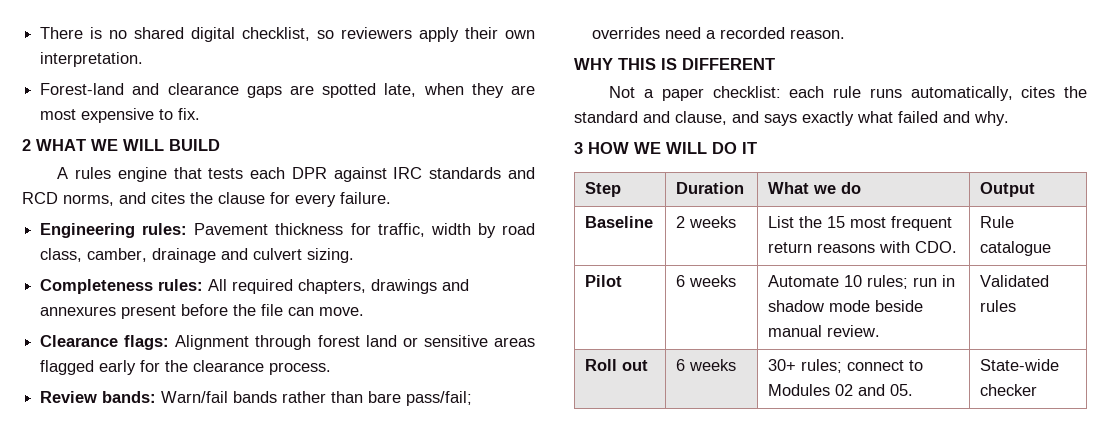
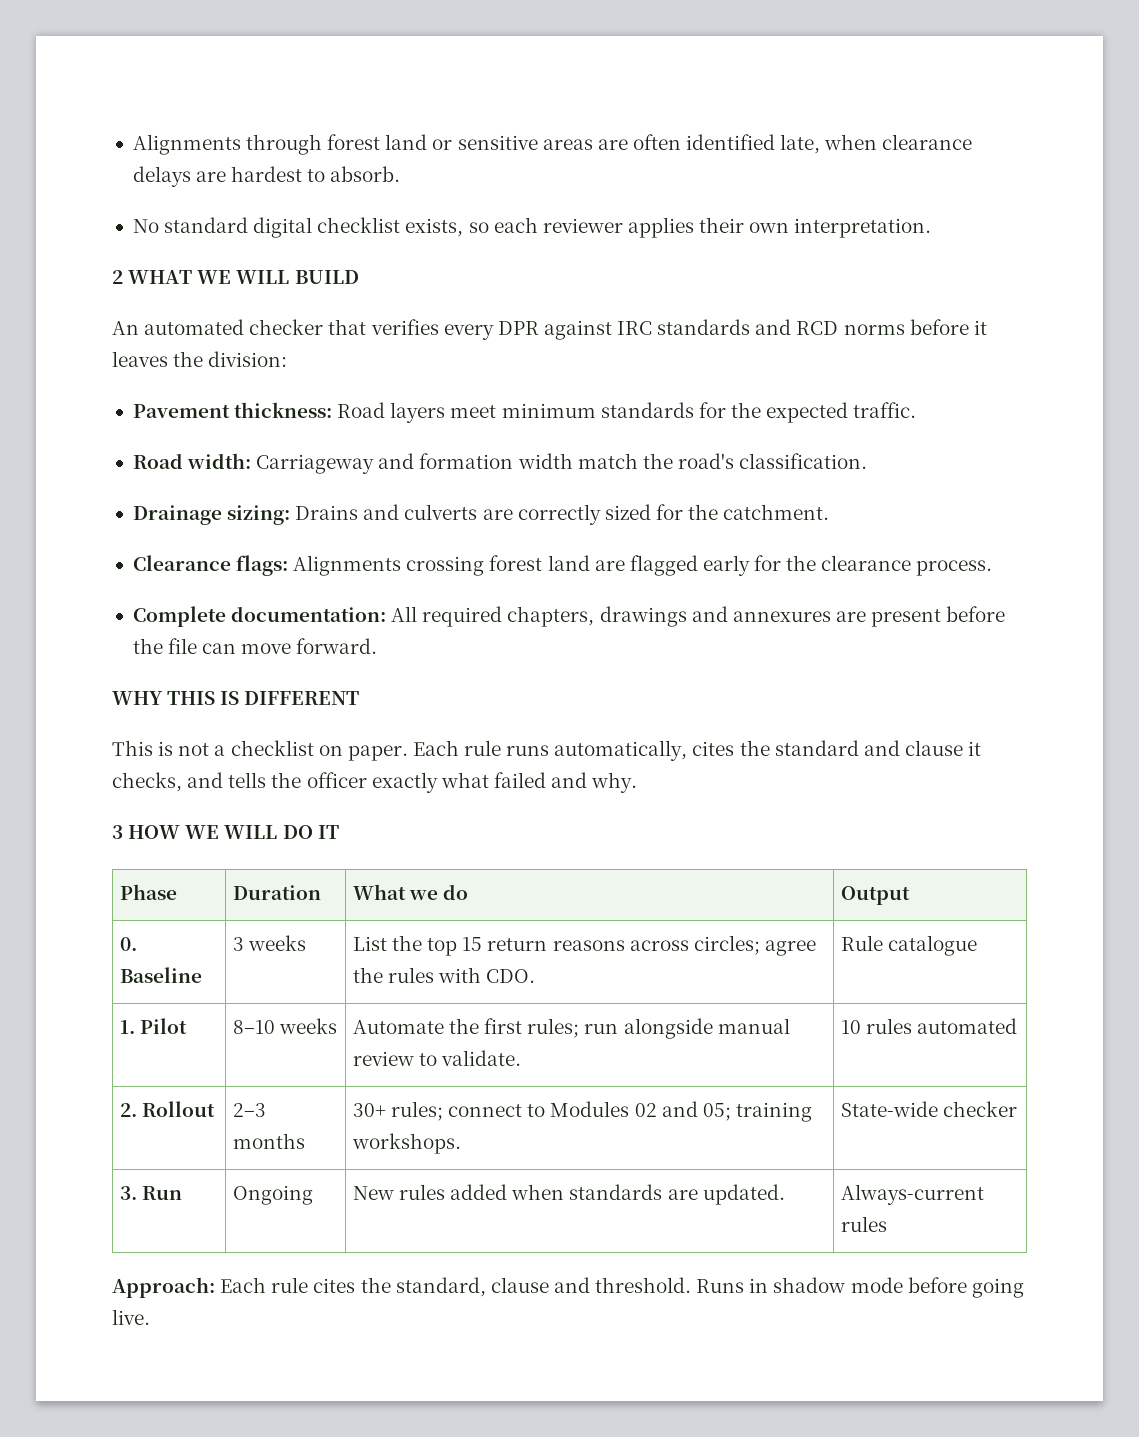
- There is no shared digital checklist, so reviewers apply their own interpretation.
- Forest-land and clearance gaps are spotted late, when they are most expensive to fix.
+ Alignments through forest land or sensitive areas are often identified late, when clearance delays are hardest to absorb.
+ No standard digital checklist exists, so each reviewer applies their own interpretation.
- A rules engine that tests each DPR against IRC standards and RCD norms, and cites the clause for every failure.
- Engineering rules: Pavement thickness for traffic, width by road class, camber, drainage and culvert sizing.
- Completeness rules: All required chapters, drawings and annexures present before the file can move.
- Clearance flags: Alignment through forest land or sensitive areas flagged early for the clearance process.
+ An automated checker that verifies every DPR against IRC standards and RCD norms before it leaves the division:
+ Pavement thickness: Road layers meet minimum standards for the expected traffic.
+ Road width: Carriageway and formation width match the road's classification.
+ Drainage sizing: Drains and culverts are correctly sized for the catchment.
+ Clearance flags: Alignments crossing forest land are flagged early for the clearance process.
- Review bands: Warn/fail bands rather than bare pass/fail; overrides need a recorded reason.
+ Complete documentation: All required chapters, drawings and annexures are present before the file can move forward.
  WHY THIS IS DIFFERENT
- Not a paper checklist: each rule runs automatically, cites the standard and clause, and says exactly what failed and why.
+ This is not a checklist on paper. Each rule runs automatically, cites the standard and clause it checks, and tells the officer exactly what failed and why.
- Step | Duration | What we do | Output
+ Phase | Duration | What we do | Output
- Baseline | 2 weeks | List the 15 most frequent return reasons with CDO. | Rule catalogue
+ 0. Baseline | 3 weeks | List the top 15 return reasons across circles; agree the rules with CDO. | Rule catalogue
- Pilot | 6 weeks | Automate 10 rules; run in shadow mode beside manual review. | Validated rules
- Roll out | 6 weeks | 30+ rules; connect to Modules 02 and 05. | State-wide checker
+ 1. Pilot | 8–10 weeks | Automate the first rules; run alongside manual review to validate. | 10 rules automated
+ 2. Rollout | 2–3 months | 30+ rules; connect to Modules 02 and 05; training workshops. | State-wide checker
+ 3. Run | Ongoing | New rules added when standards are updated. | Always-current rules
+ Approach: Each rule cites the standard, clause and threshold. Runs in shadow mode before going live.

